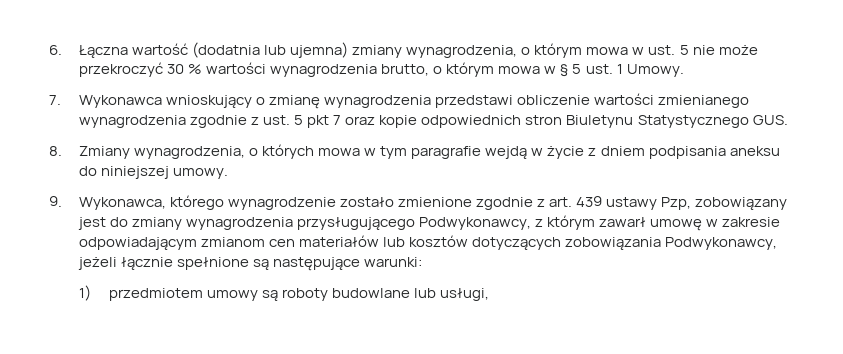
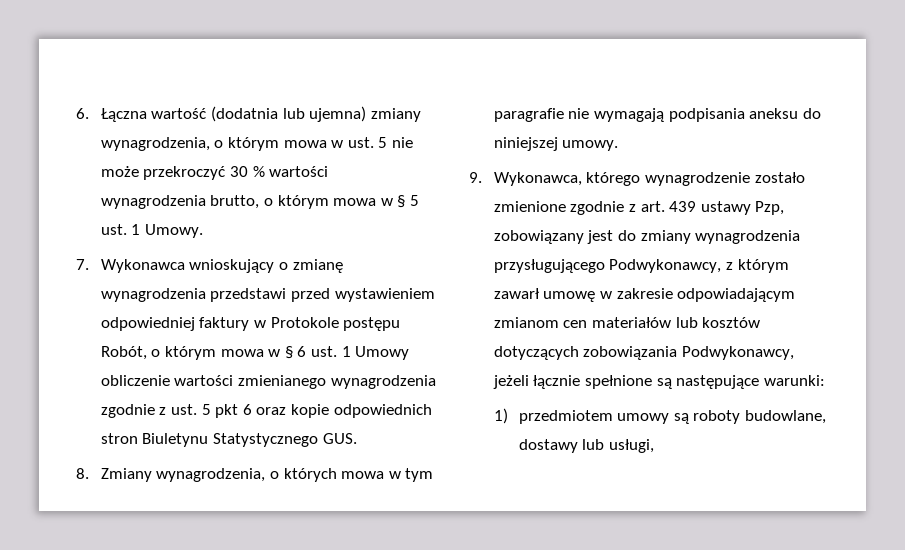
- 7. Wykonawca wnioskujący o zmianę wynagrodzenia przedstawi obliczenie wartości zmienianego wynagrodzenia zgodnie z ust. 5 pkt 7 oraz kopie odpowiednich stron Biuletynu Statystycznego GUS.
+ 7. Wykonawca wnioskujący o zmianę wynagrodzenia przedstawi przed wystawieniem odpowiedniej faktury w Protokole postępu Robót, o którym mowa w § 6 ust. 1 Umowy obliczenie wartości zmienianego wynagrodzenia zgodnie z ust. 5 pkt 6 oraz kopie odpowiednich stron Biuletynu Statystycznego GUS.
- 8. Zmiany wynagrodzenia, o których mowa w tym paragrafie wejdą w życie z dniem podpisania aneksu do niniejszej umowy.
+ 8. Zmiany wynagrodzenia, o których mowa w tym paragrafie nie wymagają podpisania aneksu do niniejszej umowy.
- 1) przedmiotem umowy są roboty budowlane lub usługi,
+ 1) przedmiotem umowy są roboty budowlane, dostawy lub usługi,

